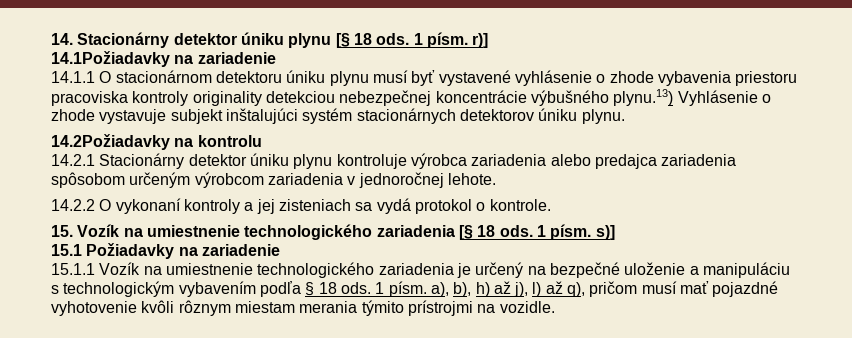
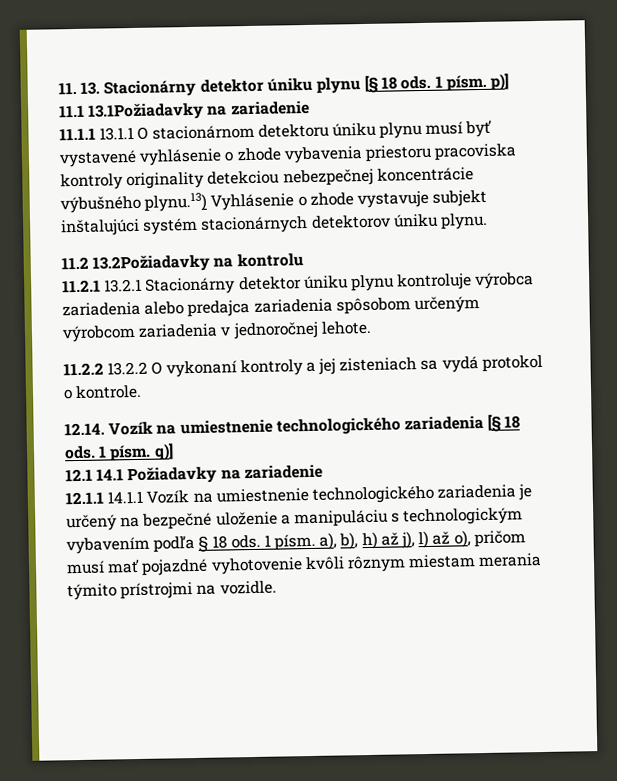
- 14. Stacionárny detektor úniku plynu [§ 18 ods.
+ 11. 13. Stacionárny detektor úniku plynu [§ 18 ods.
- 1 písm. r)]
- 14.1Požiadavky na zariadenie
- 14.1.1 O stacionárnom detektoru úniku plynu musí byť vystavené vyhlásenie o zhode vybavenia priestoru pracoviska kontroly originality detekciou nebezpečnej koncentrácie výbušného plynu.13) Vyhlásenie o zhode vystavuje subjekt inštalujúci systém stacionárnych detektorov úniku plynu.
+ 1 písm. p)]
+ 11.1 13.1Požiadavky na zariadenie
+ 11.1.1 13.1.1 O stacionárnom detektoru úniku plynu musí byť vystavené vyhlásenie o zhode vybavenia priestoru pracoviska kontroly originality detekciou nebezpečnej koncentrácie výbušného plynu.13) Vyhlásenie o zhode vystavuje subjekt inštalujúci systém stacionárnych detektorov úniku plynu.
- 14.2Požiadavky na kontrolu
+ 11.2 13.2Požiadavky na kontrolu
- 14.2.1 Stacionárny detektor úniku plynu kontroluje výrobca zariadenia alebo predajca zariadenia spôsobom určeným výrobcom zariadenia v jednoročnej lehote.
+ 11.2.1 13.2.1 Stacionárny detektor úniku plynu kontroluje výrobca zariadenia alebo predajca zariadenia spôsobom určeným výrobcom zariadenia v jednoročnej lehote.
- 14.2.2 O vykonaní kontroly a jej zisteniach sa vydá protokol o kontrole.
+ 11.2.2 13.2.2 O vykonaní kontroly a jej zisteniach sa vydá protokol o kontrole.
- 15. Vozík na umiestnenie technologického zariadenia [§ 18 ods.
+ 12.14. Vozík na umiestnenie technologického zariadenia [§ 18 ods.
- 1 písm. s)]
- 15.1 Požiadavky na zariadenie
+ 1 písm. q)]
+ 12.1 14.1 Požiadavky na zariadenie
- 15.1.1 Vozík na umiestnenie technologického zariadenia je určený na bezpečné uloženie a manipuláciu s technologickým vybavením podľa § 18 ods.
+ 12.1.1 14.1.1 Vozík na umiestnenie technologického zariadenia je určený na bezpečné uloženie a manipuláciu s technologickým vybavením podľa § 18 ods.
- 1 písm. a), b), h) až j), l) až q), pričom musí mať pojazdné vyhotovenie kvôli rôznym miestam merania týmito prístrojmi na vozidle.
+ 1 písm. a), b), h) až j), l) až o), pričom musí mať pojazdné vyhotovenie kvôli rôznym miestam merania týmito prístrojmi na vozidle.

